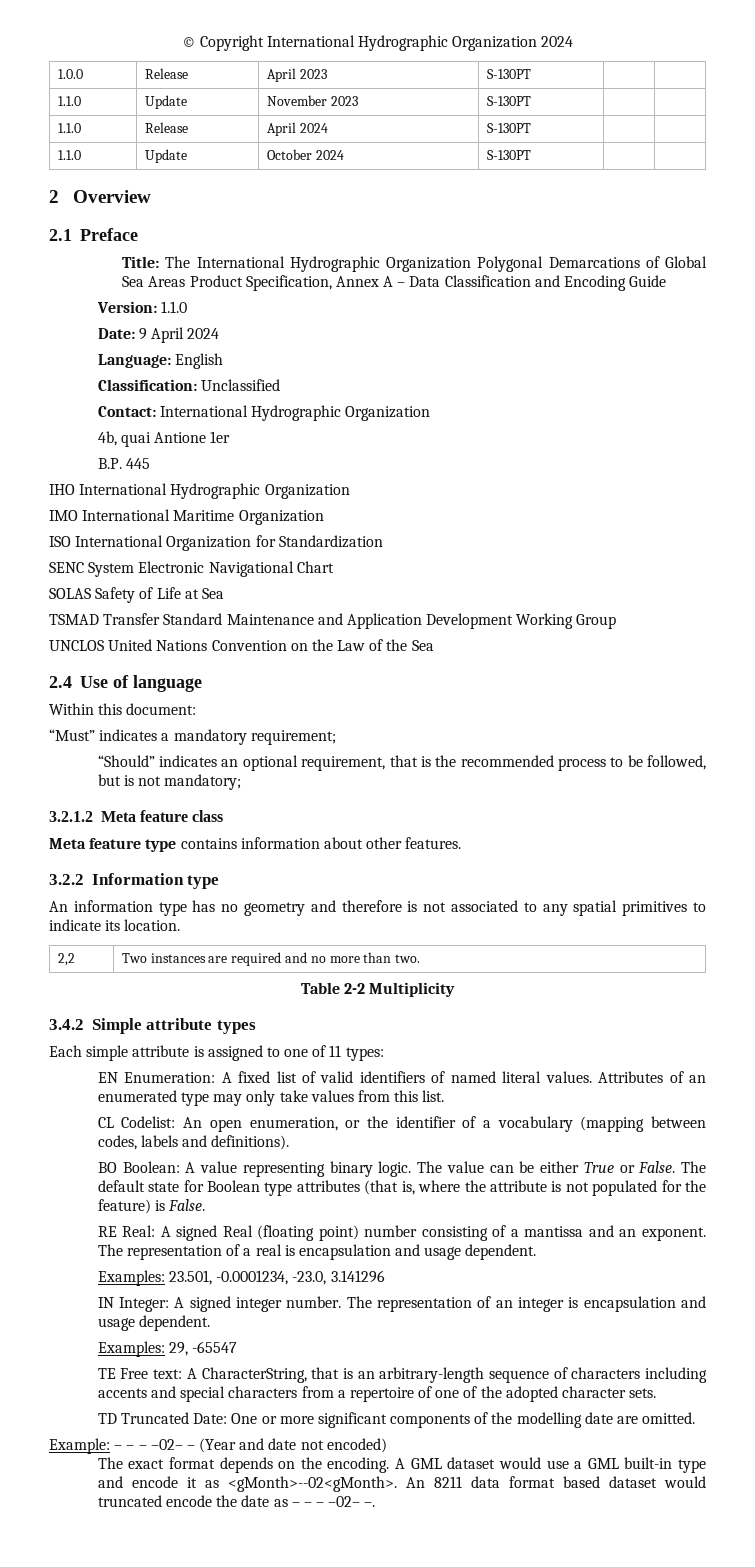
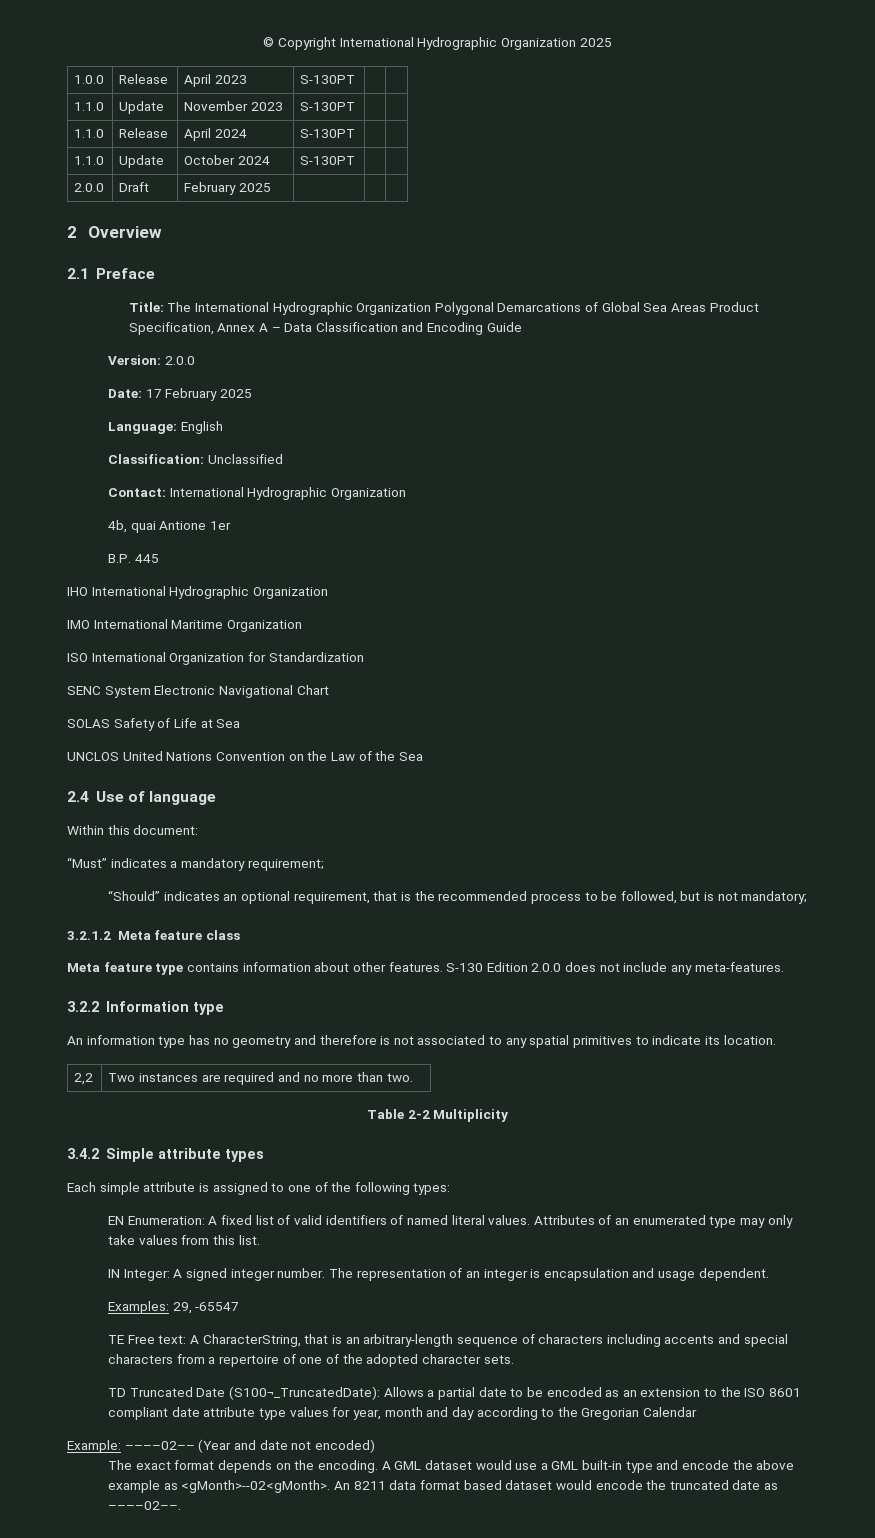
- © Copyright International Hydrographic Organization 2024
+ © Copyright International Hydrographic Organization 2025
+ 2.0.0 | Draft | February 2025 | | |
- Version: 1.1.0
- Date: 9 April 2024
+ Version: 2.0.0
+ Date: 17 February 2025
- TSMAD Transfer Standard Maintenance and Application Development Working Group
+ S-130 Edition 2.0.0 does not include any meta-features.
- Each simple attribute is assigned to one of 11 types:
+ Each simple attribute is assigned to one of the following types:
- CL Codelist: An open enumeration, or the identifier of a vocabulary (mapping between codes, labels and definitions).
- BO Boolean: A value representing binary logic. The value can be either True or False. The default state for Boolean type attributes (that is, where the attribute is not populated for the feature) is False.
- RE Real: A signed Real (floating point) number consisting of a mantissa and an exponent. The representation of a real is encapsulation and usage dependent.
- Examples: 23.501, -0.0001234, -23.0, 3.141296
- TD Truncated Date: One or more significant components of the modelling date are omitted.
- Example: – – – –02– – (Year and date not encoded)
+ TD Truncated Date (S100¬_TruncatedDate): Allows a partial date to be encoded as an extension to the ISO 8601 compliant date attribute type values for year, month and day according to the Gregorian Calendar
+ Example: ––––02–– (Year and date not encoded)
- A GML dataset would use a GML built-in type and encode it as <gMonth>--02<gMonth>.
+ A GML dataset would use a GML built-in type and encode the above example as <gMonth>--02<gMonth>.
- An 8211 data format based dataset would truncated encode the date as – – – –02– –.
+ An 8211 data format based dataset would encode the truncated date as ––––02––.

